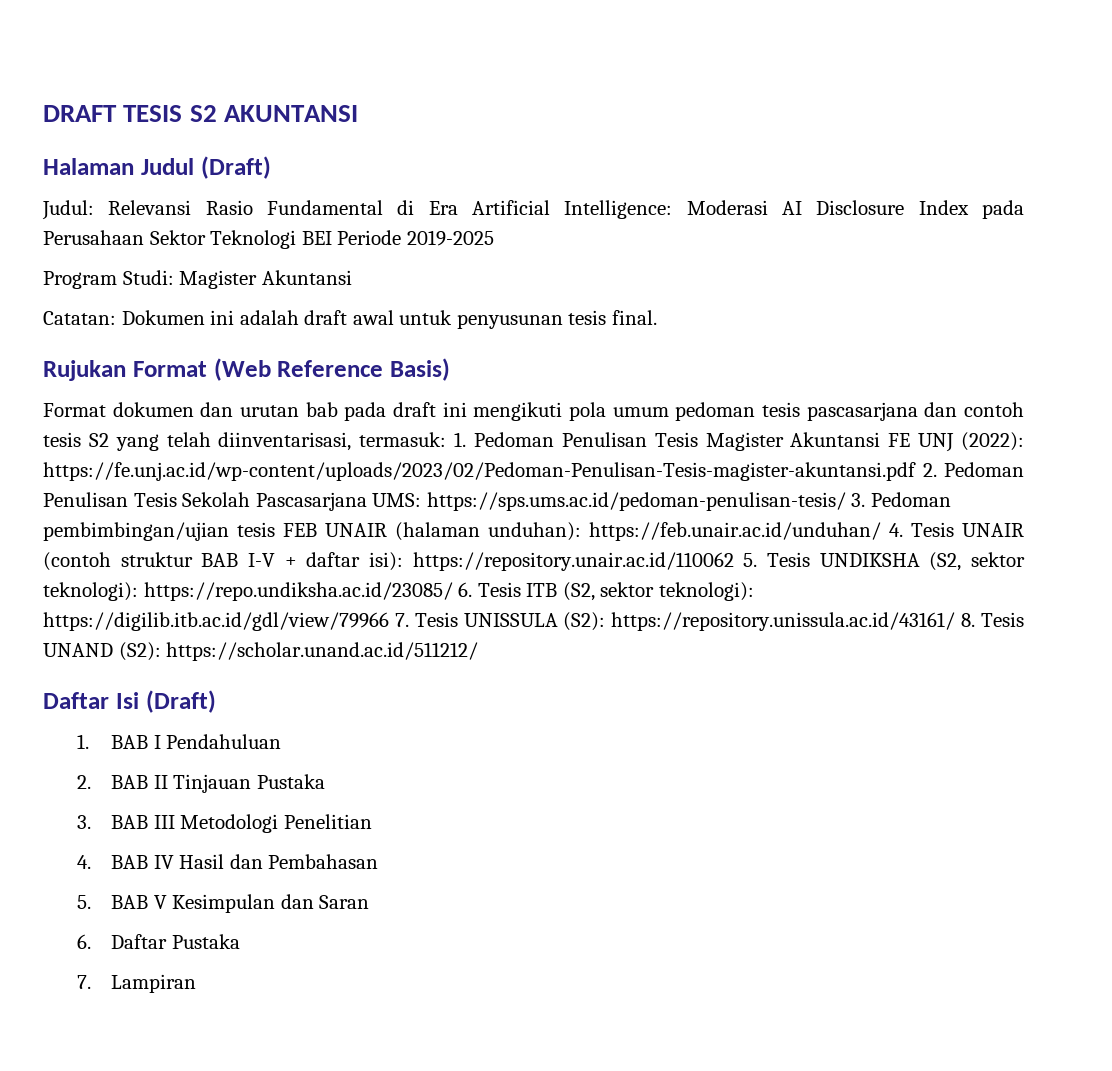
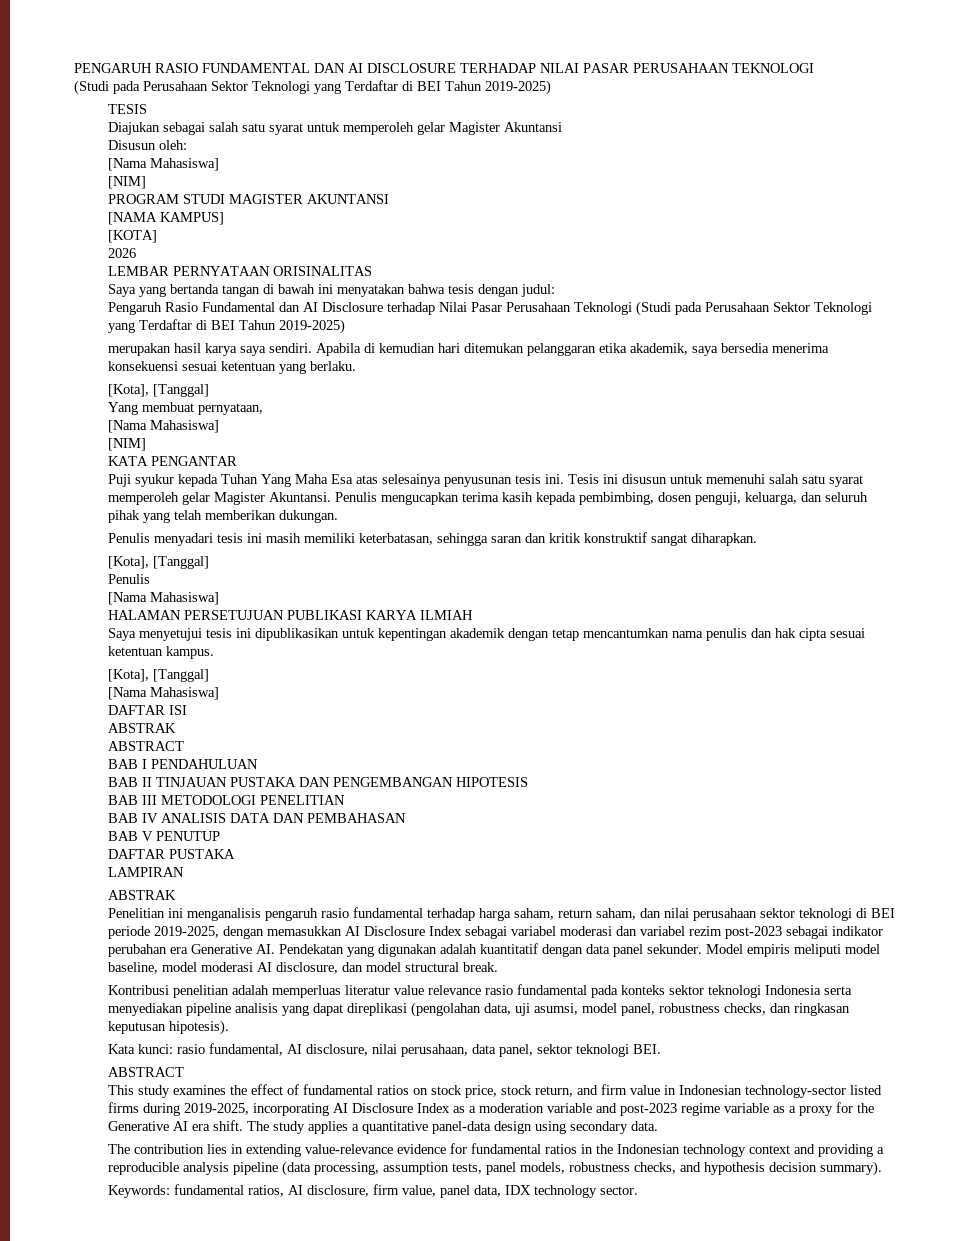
- DRAFT TESIS S2 AKUNTANSI
- Halaman Judul (Draft)
- Judul: Relevansi Rasio Fundamental di Era Artificial Intelligence: Moderasi AI Disclosure Index pada Perusahaan Sektor Teknologi BEI Periode 2019-2025
- Program Studi: Magister Akuntansi
- Catatan: Dokumen ini adalah draft awal untuk penyusunan tesis final.
- Rujukan Format (Web Reference Basis)
- Format dokumen dan urutan bab pada draft ini mengikuti pola umum pedoman tesis pascasarjana dan contoh tesis S2 yang telah diinventarisasi, termasuk: 1. Pedoman Penulisan Tesis Magister Akuntansi FE UNJ (2022): https://fe.unj.ac.id/wp-content/uploads/2023/02/Pedoman-Penulisan-Tesis-magister-akuntansi.pdf 2. Pedoman Penulisan Tesis Sekolah Pascasarjana UMS: https://sps.ums.ac.id/pedoman-penulisan-tesis/ 3. Pedoman pembimbingan/ujian tesis FEB UNAIR (halaman unduhan): https://feb.unair.ac.id/unduhan/ 4. Tesis UNAIR (contoh struktur BAB I-V + daftar isi): https://repository.unair.ac.id/110062 5. Tesis UNDIKSHA (S2, sektor teknologi): https://repo.undiksha.ac.id/23085/ 6. Tesis ITB (S2, sektor teknologi): https://digilib.itb.ac.id/gdl/view/79966 7. Tesis UNISSULA (S2): https://repository.unissula.ac.id/43161/ 8. Tesis UNAND (S2): https://scholar.unand.ac.id/511212/
- Daftar Isi (Draft)
- 1. BAB I Pendahuluan
- 2. BAB II Tinjauan Pustaka
- 3. BAB III Metodologi Penelitian
- 4. BAB IV Hasil dan Pembahasan
- 5. BAB V Kesimpulan dan Saran
- 6. Daftar Pustaka
- 7. Lampiran
+ PENGARUH RASIO FUNDAMENTAL DAN AI DISCLOSURE TERHADAP NILAI PASAR PERUSAHAAN TEKNOLOGI
+ (Studi pada Perusahaan Sektor Teknologi yang Terdaftar di BEI Tahun 2019-2025)
+ TESIS
+ Diajukan sebagai salah satu syarat untuk memperoleh gelar Magister Akuntansi
+ Disusun oleh:
+ [Nama Mahasiswa]
+ [NIM]
+ PROGRAM STUDI MAGISTER AKUNTANSI
+ [NAMA KAMPUS]
+ [KOTA]
+ 2026
+ LEMBAR PERNYATAAN ORISINALITAS
+ Saya yang bertanda tangan di bawah ini menyatakan bahwa tesis dengan judul:
+ Pengaruh Rasio Fundamental dan AI Disclosure terhadap Nilai Pasar Perusahaan Teknologi (Studi pada Perusahaan Sektor Teknologi yang Terdaftar di BEI Tahun 2019-2025)
+ merupakan hasil karya saya sendiri. Apabila di kemudian hari ditemukan pelanggaran etika akademik, saya bersedia menerima konsekuensi sesuai ketentuan yang berlaku.
+ [Kota], [Tanggal]
+ Yang membuat pernyataan,
+ [Nama Mahasiswa]
+ [NIM]
+ KATA PENGANTAR
+ Puji syukur kepada Tuhan Yang Maha Esa atas selesainya penyusunan tesis ini. Tesis ini disusun untuk memenuhi salah satu syarat memperoleh gelar Magister Akuntansi. Penulis mengucapkan terima kasih kepada pembimbing, dosen penguji, keluarga, dan seluruh pihak yang telah memberikan dukungan.
+ Penulis menyadari tesis ini masih memiliki keterbatasan, sehingga saran dan kritik konstruktif sangat diharapkan.
+ [Kota], [Tanggal]
+ Penulis
+ [Nama Mahasiswa]
+ HALAMAN PERSETUJUAN PUBLIKASI KARYA ILMIAH
+ Saya menyetujui tesis ini dipublikasikan untuk kepentingan akademik dengan tetap mencantumkan nama penulis dan hak cipta sesuai ketentuan kampus.
+ [Kota], [Tanggal]
+ [Nama Mahasiswa]
+ DAFTAR ISI
+ ABSTRAK
+ ABSTRACT
+ BAB I PENDAHULUAN
+ BAB II TINJAUAN PUSTAKA DAN PENGEMBANGAN HIPOTESIS
+ BAB III METODOLOGI PENELITIAN
+ BAB IV ANALISIS DATA DAN PEMBAHASAN
+ BAB V PENUTUP
+ DAFTAR PUSTAKA
+ LAMPIRAN
+ ABSTRAK
+ Penelitian ini menganalisis pengaruh rasio fundamental terhadap harga saham, return saham, dan nilai perusahaan sektor teknologi di BEI periode 2019-2025, dengan memasukkan AI Disclosure Index sebagai variabel moderasi dan variabel rezim post-2023 sebagai indikator perubahan era Generative AI. Pendekatan yang digunakan adalah kuantitatif dengan data panel sekunder. Model empiris meliputi model baseline, model moderasi AI disclosure, dan model structural break.
+ Kontribusi penelitian adalah memperluas literatur value relevance rasio fundamental pada konteks sektor teknologi Indonesia serta menyediakan pipeline analisis yang dapat direplikasi (pengolahan data, uji asumsi, model panel, robustness checks, dan ringkasan keputusan hipotesis).
+ Kata kunci: rasio fundamental, AI disclosure, nilai perusahaan, data panel, sektor teknologi BEI.
+ ABSTRACT
+ This study examines the effect of fundamental ratios on stock price, stock return, and firm value in Indonesian technology-sector listed firms during 2019-2025, incorporating AI Disclosure Index as a moderation variable and post-2023 regime variable as a proxy for the Generative AI era shift. The study applies a quantitative panel-data design using secondary data.
+ The contribution lies in extending value-relevance evidence for fundamental ratios in the Indonesian technology context and providing a reproducible analysis pipeline (data processing, assumption tests, panel models, robustness checks, and hypothesis decision summary).
+ Keywords: fundamental ratios, AI disclosure, firm value, panel data, IDX technology sector.

